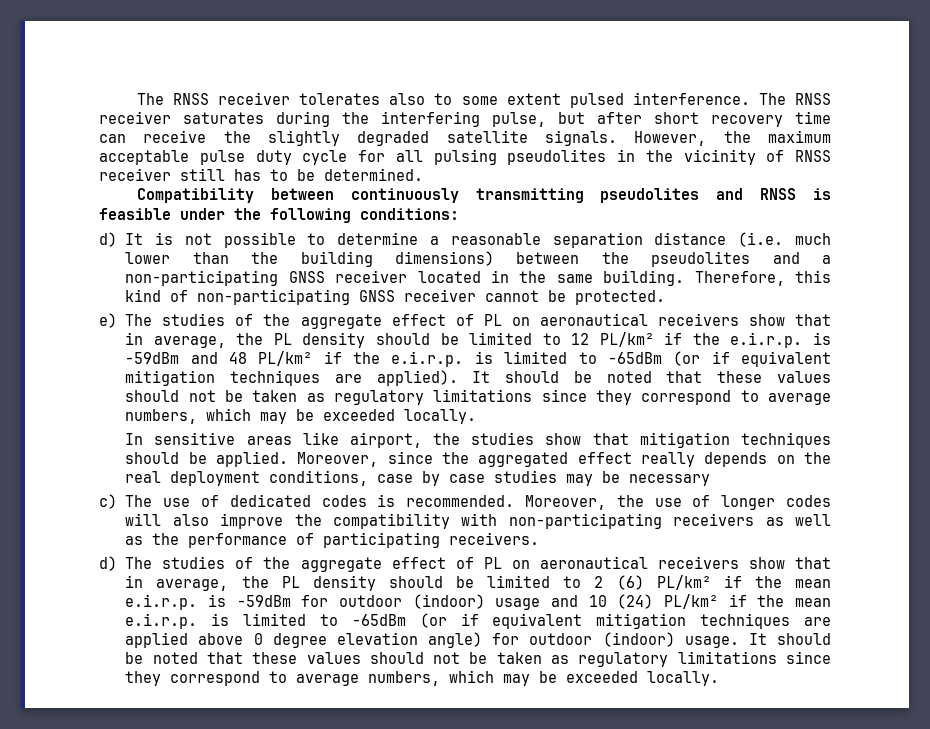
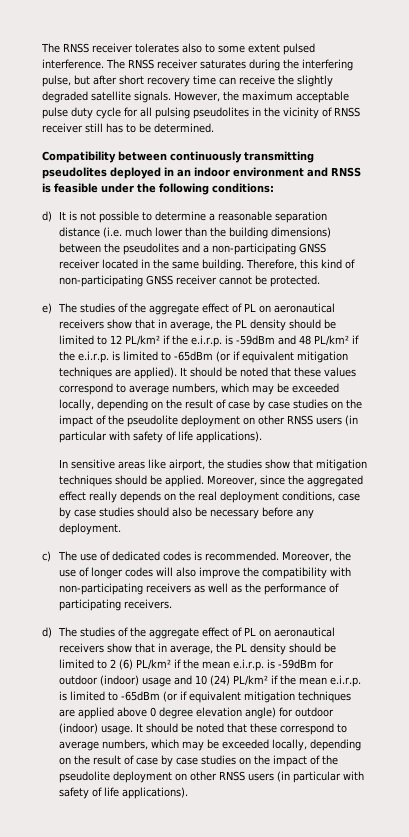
- Compatibility between continuously transmitting pseudolites and RNSS is feasible under the following conditions:
+ Compatibility between continuously transmitting pseudolites deployed in an indoor environment and RNSS is feasible under the following conditions:
- e) The studies of the aggregate effect of PL on aeronautical receivers show that in average, the PL density should be limited to 12 PL/km² if the e.i.r.p. is -59dBm and 48 PL/km² if the e.i.r.p. is limited to -65dBm (or if equivalent mitigation techniques are applied). It should be noted that these values should not be taken as regulatory limitations since they correspond to average numbers, which may be exceeded locally.
+ e) The studies of the aggregate effect of PL on aeronautical receivers show that in average, the PL density should be limited to 12 PL/km² if the e.i.r.p. is -59dBm and 48 PL/km² if the e.i.r.p. is limited to -65dBm (or if equivalent mitigation techniques are applied). It should be noted that these values correspond to average numbers, which may be exceeded locally, depending on the result of case by case studies on the impact of the pseudolite deployment on other RNSS users (in particular with safety of life applications).
- Moreover, since the aggregated effect really depends on the real deployment conditions, case by case studies may be necessary
+ Moreover, since the aggregated effect really depends on the real deployment conditions, case by case studies should also be necessary before any deployment.
- d) The studies of the aggregate effect of PL on aeronautical receivers show that in average, the PL density should be limited to 2 (6) PL/km² if the mean e.i.r.p. is -59dBm for outdoor (indoor) usage and 10 (24) PL/km² if the mean e.i.r.p. is limited to -65dBm (or if equivalent mitigation techniques are applied above 0 degree elevation angle) for outdoor (indoor) usage. It should be noted that these values should not be taken as regulatory limitations since they correspond to average numbers, which may be exceeded locally.
+ d) The studies of the aggregate effect of PL on aeronautical receivers show that in average, the PL density should be limited to 2 (6) PL/km² if the mean e.i.r.p. is -59dBm for outdoor (indoor) usage and 10 (24) PL/km² if the mean e.i.r.p. is limited to -65dBm (or if equivalent mitigation techniques are applied above 0 degree elevation angle) for outdoor (indoor) usage. It should be noted that these correspond to average numbers, which may be exceeded locally, depending on the result of case by case studies on the impact of the pseudolite deployment on other RNSS users (in particular with safety of life applications).

